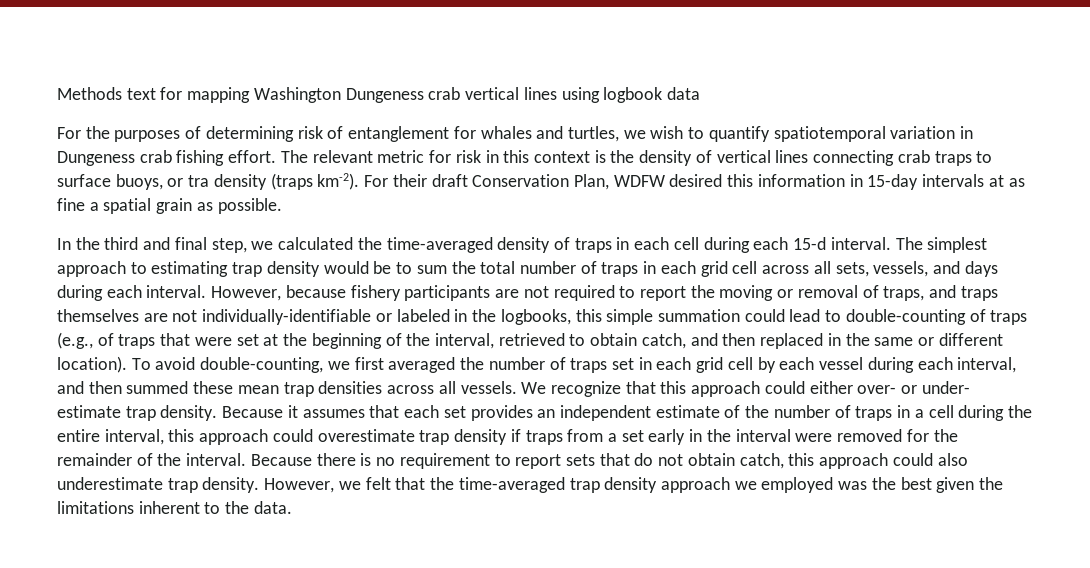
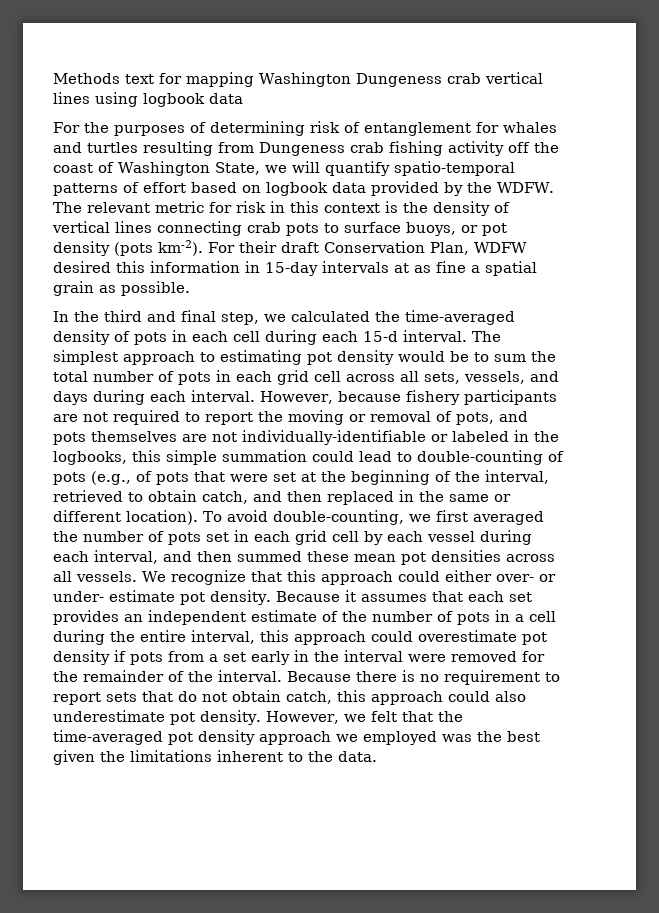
- For the purposes of determining risk of entanglement for whales and turtles, we wish to quantify spatiotemporal variation in Dungeness crab fishing effort.
+ For the purposes of determining risk of entanglement for whales and turtles resulting from Dungeness crab fishing activity off the coast of Washington State, we will quantify spatio-temporal patterns of effort based on logbook data provided by the WDFW.
- The relevant metric for risk in this context is the density of vertical lines connecting crab traps to surface buoys, or tra density (traps km-2).
+ The relevant metric for risk in this context is the density of vertical lines connecting crab pots to surface buoys, or pot density (pots km-2).
- In the third and final step, we calculated the time-averaged density of traps in each cell during each 15-d interval.
+ In the third and final step, we calculated the time-averaged density of pots in each cell during each 15-d interval.
- The simplest approach to estimating trap density would be to sum the total number of traps in each grid cell across all sets, vessels, and days during each interval.
+ The simplest approach to estimating pot density would be to sum the total number of pots in each grid cell across all sets, vessels, and days during each interval.
- However, because fishery participants are not required to report the moving or removal of traps, and traps themselves are not individually-identifiable or labeled in the logbooks, this simple summation could lead to double-counting of traps (e.g., of traps that were set at the beginning of the interval, retrieved to obtain catch, and then replaced in the same or different location).
+ However, because fishery participants are not required to report the moving or removal of pots, and pots themselves are not individually-identifiable or labeled in the logbooks, this simple summation could lead to double-counting of pots (e.g., of pots that were set at the beginning of the interval, retrieved to obtain catch, and then replaced in the same or different location).
- To avoid double-counting, we first averaged the number of traps set in each grid cell by each vessel during each interval, and then summed these mean trap densities across all vessels.
+ To avoid double-counting, we first averaged the number of pots set in each grid cell by each vessel during each interval, and then summed these mean pot densities across all vessels.
- We recognize that this approach could either over- or under- estimate trap density.
+ We recognize that this approach could either over- or under- estimate pot density.
- Because it assumes that each set provides an independent estimate of the number of traps in a cell during the entire interval, this approach could overestimate trap density if traps from a set early in the interval were removed for the remainder of the interval.
+ Because it assumes that each set provides an independent estimate of the number of pots in a cell during the entire interval, this approach could overestimate pot density if pots from a set early in the interval were removed for the remainder of the interval.
- Because there is no requirement to report sets that do not obtain catch, this approach could also underestimate trap density.
+ Because there is no requirement to report sets that do not obtain catch, this approach could also underestimate pot density.
- However, we felt that the time-averaged trap density approach we employed was the best given the limitations inherent to the data.
+ However, we felt that the time-averaged pot density approach we employed was the best given the limitations inherent to the data.

